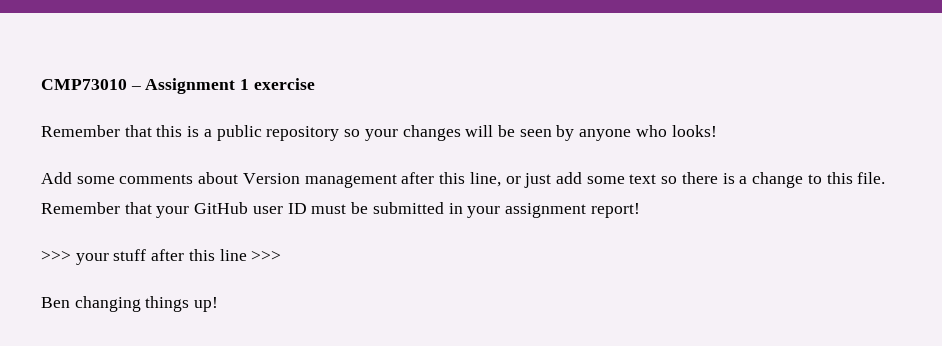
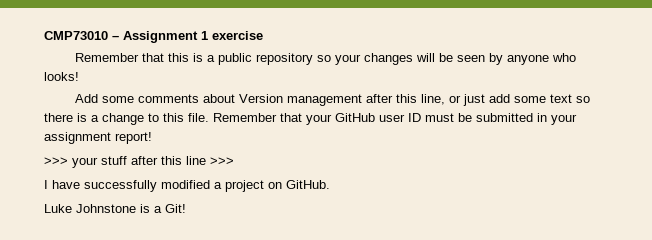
- Ben changing things up!
+ I have successfully modified a project on GitHub.
+ Luke Johnstone is a Git!

